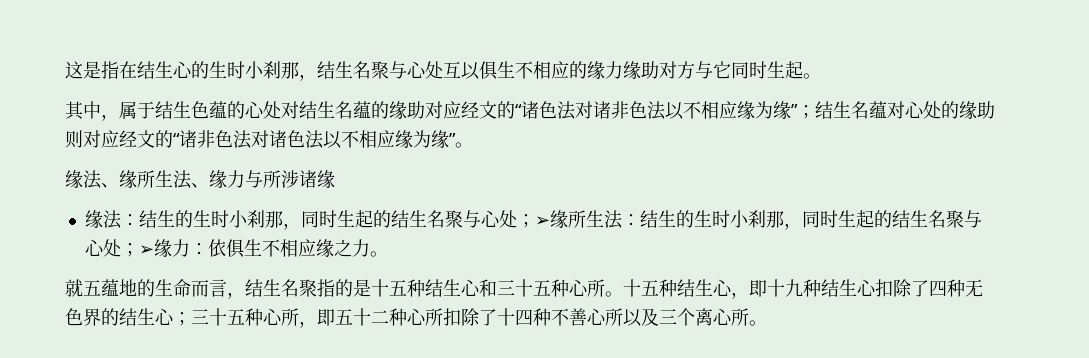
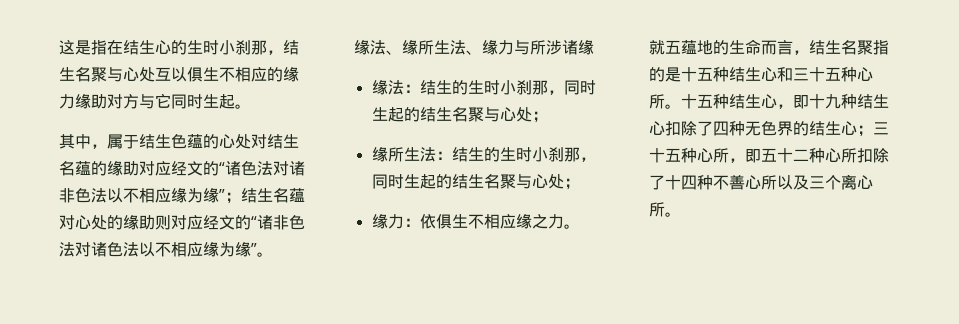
- 缘法：结生的生时小刹那，同时生起的结生名聚与心处；➢缘所生法：结生的生时小刹那，同时生起的结生名聚与心处；➢缘力：依俱生不相应缘之力。
+ 缘法：结生的生时小刹那，同时生起的结生名聚与心处；
+ 缘所生法：结生的生时小刹那，同时生起的结生名聚与心处；
+ 缘力：依俱生不相应缘之力。

